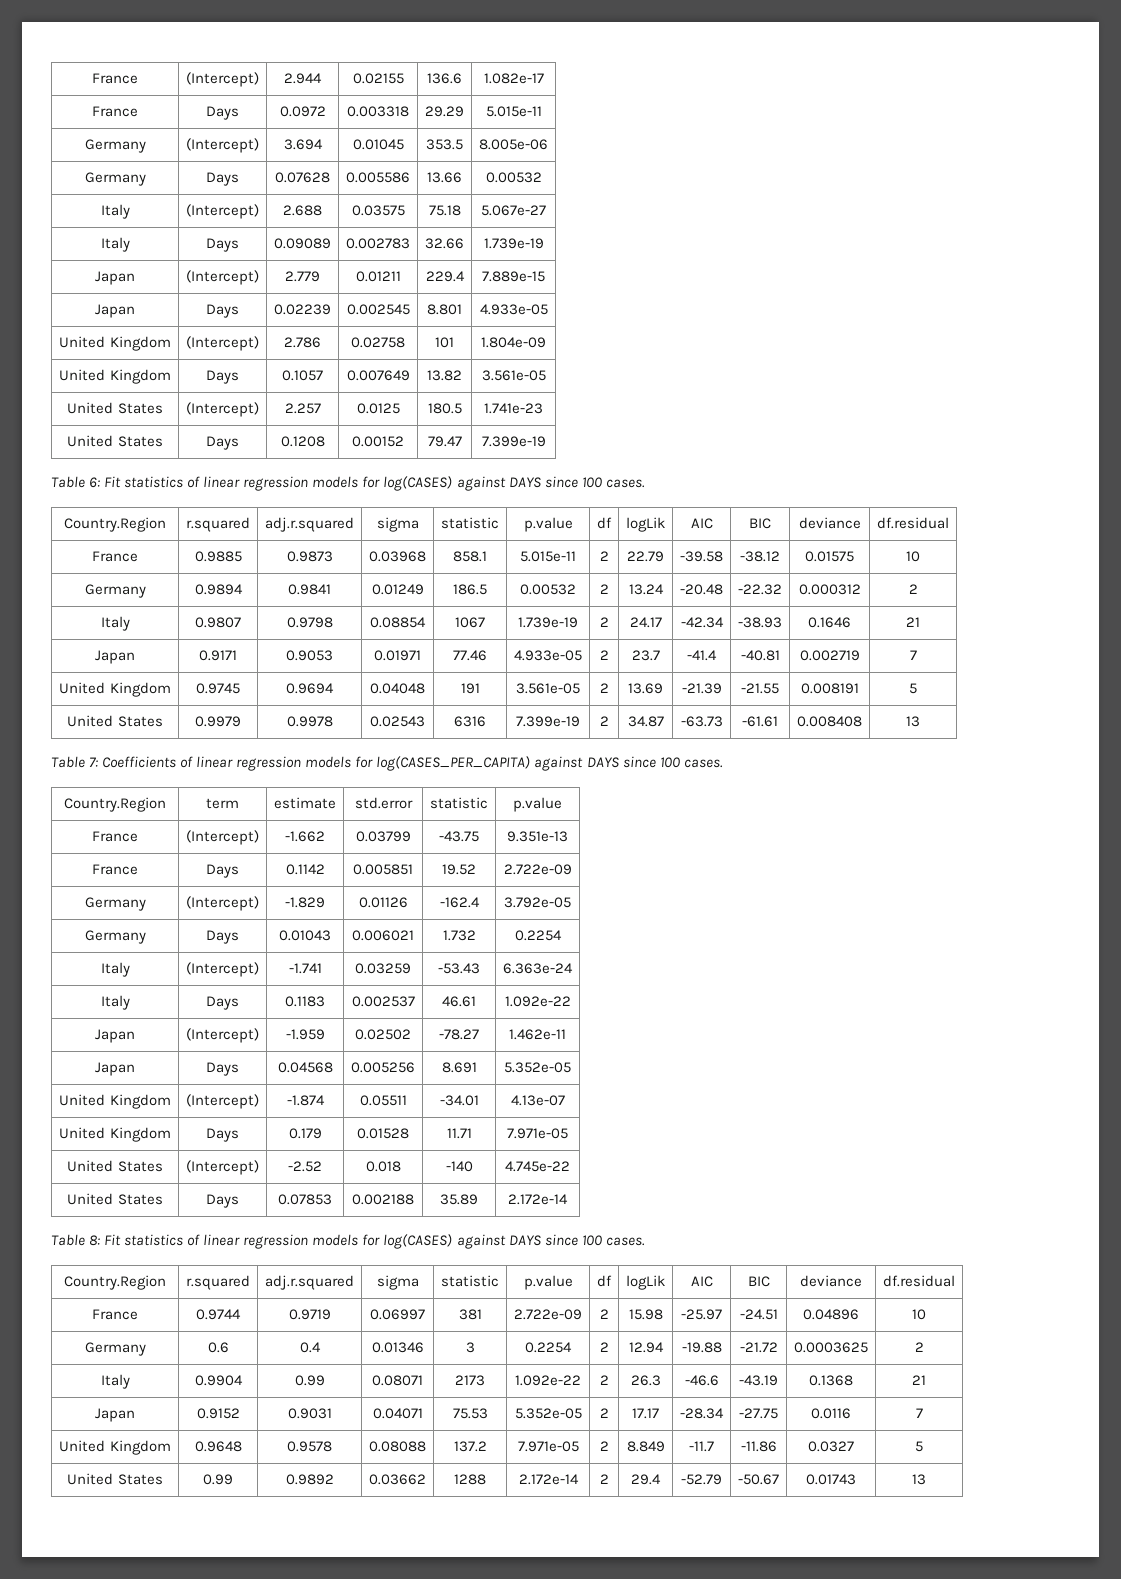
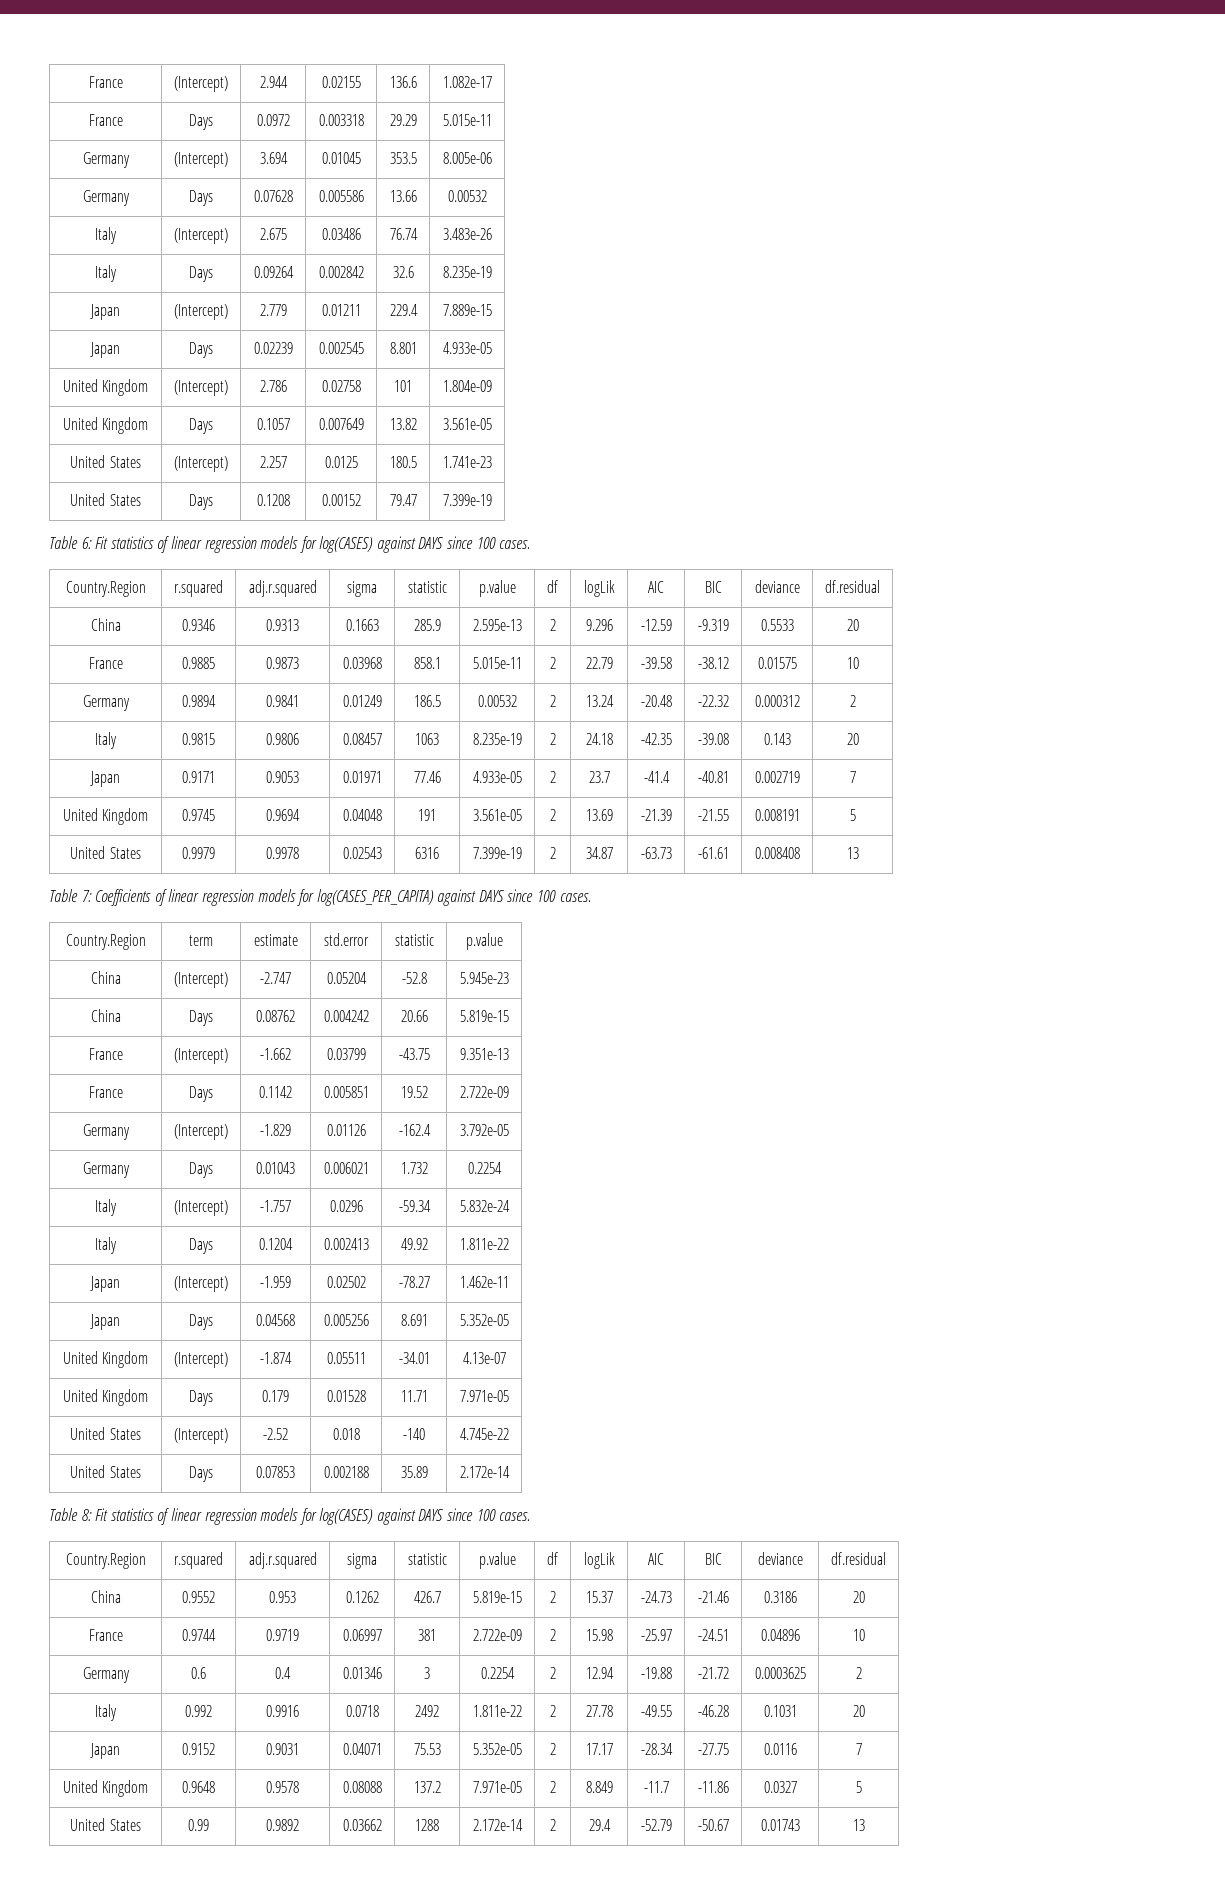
- Italy | (Intercept) | 2.688 | 0.03575 | 75.18 | 5.067e-27
- Italy | Days | 0.09089 | 0.002783 | 32.66 | 1.739e-19
+ Italy | (Intercept) | 2.675 | 0.03486 | 76.74 | 3.483e-26
+ Italy | Days | 0.09264 | 0.002842 | 32.6 | 8.235e-19
+ China | 0.9346 | 0.9313 | 0.1663 | 285.9 | 2.595e-13 | 2 | 9.296 | -12.59 | -9.319 | 0.5533 | 20
- Italy | 0.9807 | 0.9798 | 0.08854 | 1067 | 1.739e-19 | 2 | 24.17 | -42.34 | -38.93 | 0.1646 | 21
+ Italy | 0.9815 | 0.9806 | 0.08457 | 1063 | 8.235e-19 | 2 | 24.18 | -42.35 | -39.08 | 0.143 | 20
+ China | (Intercept) | -2.747 | 0.05204 | -52.8 | 5.945e-23
+ China | Days | 0.08762 | 0.004242 | 20.66 | 5.819e-15
- Italy | (Intercept) | -1.741 | 0.03259 | -53.43 | 6.363e-24
- Italy | Days | 0.1183 | 0.002537 | 46.61 | 1.092e-22
+ Italy | (Intercept) | -1.757 | 0.0296 | -59.34 | 5.832e-24
+ Italy | Days | 0.1204 | 0.002413 | 49.92 | 1.811e-22
+ China | 0.9552 | 0.953 | 0.1262 | 426.7 | 5.819e-15 | 2 | 15.37 | -24.73 | -21.46 | 0.3186 | 20
- Italy | 0.9904 | 0.99 | 0.08071 | 2173 | 1.092e-22 | 2 | 26.3 | -46.6 | -43.19 | 0.1368 | 21
+ Italy | 0.992 | 0.9916 | 0.0718 | 2492 | 1.811e-22 | 2 | 27.78 | -49.55 | -46.28 | 0.1031 | 20

